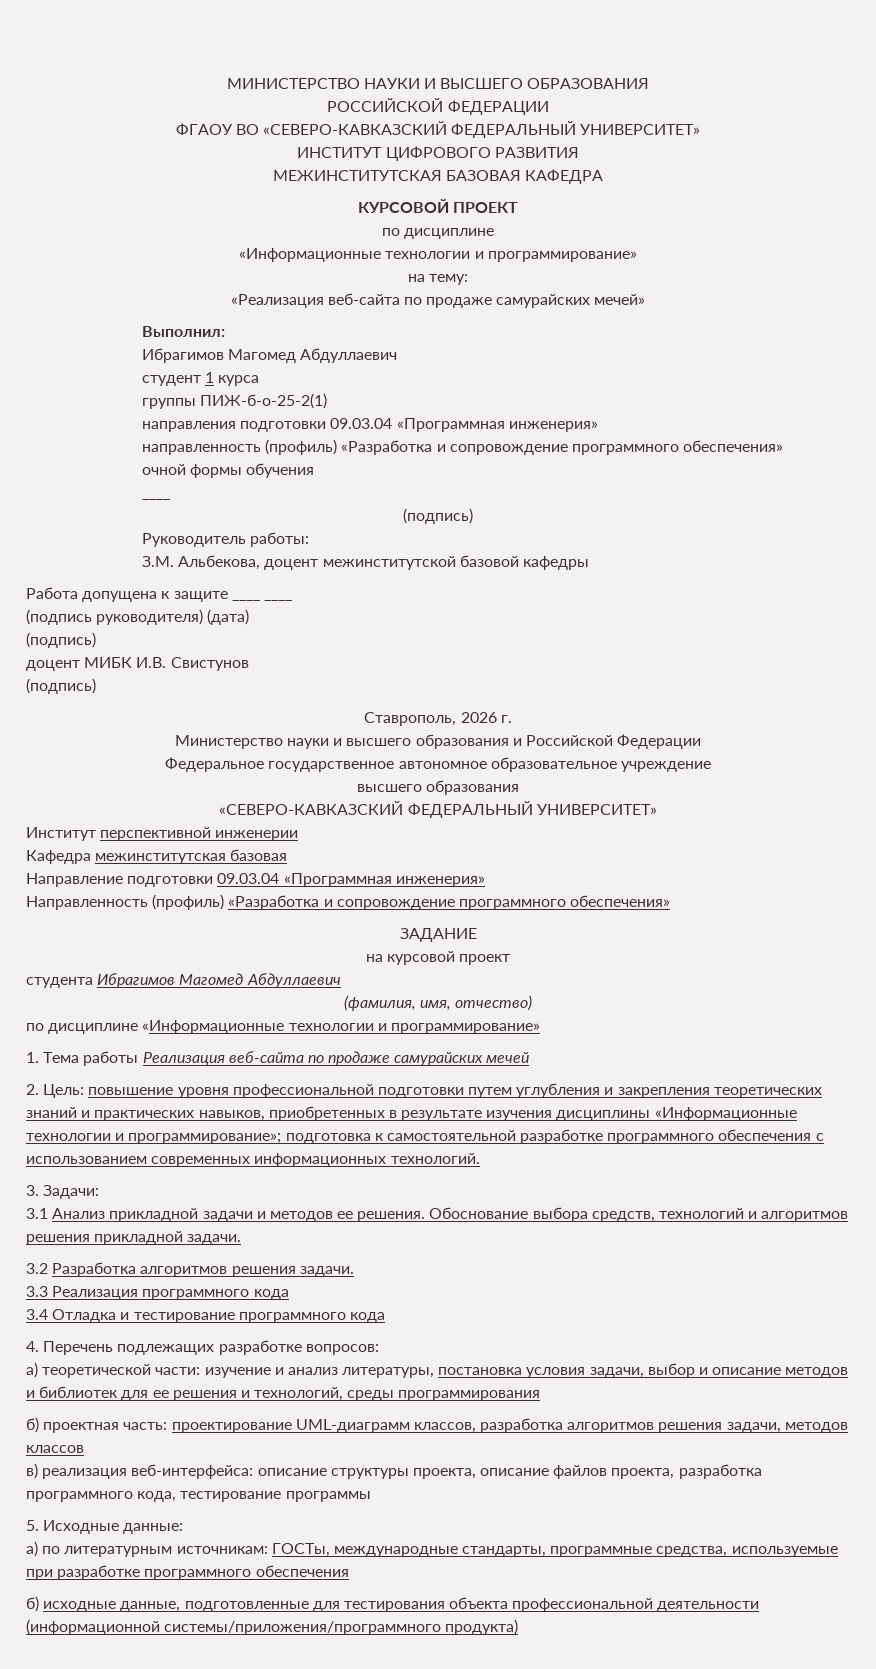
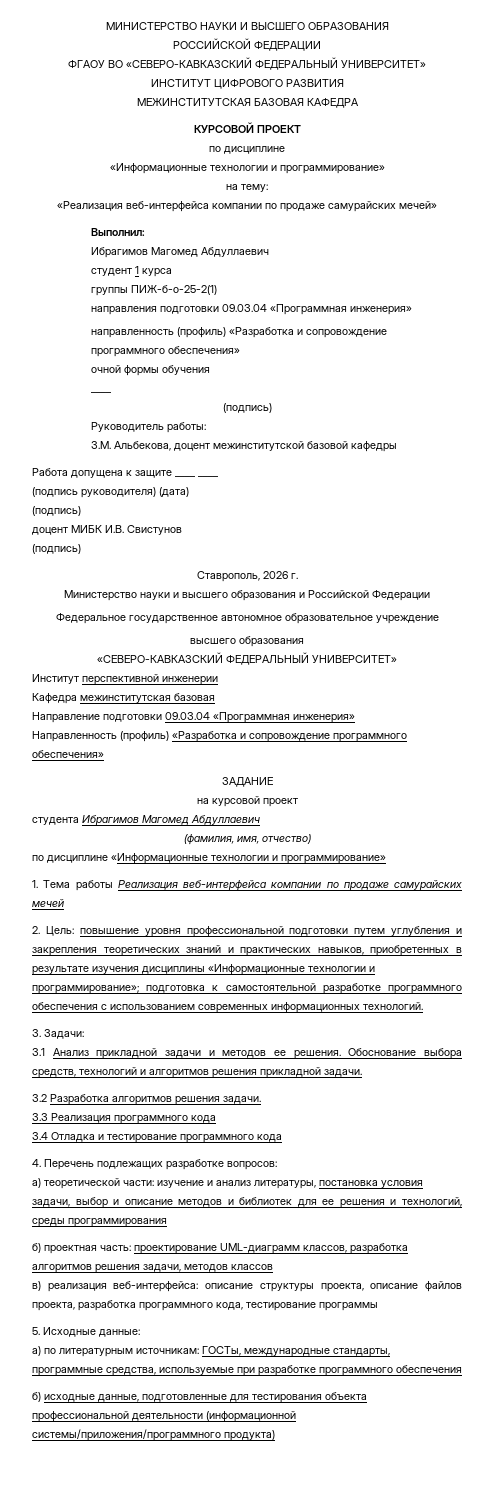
- «Реализация веб-сайта по продаже самурайских мечей»
+ «Реализация веб-интерфейса компании по продаже самурайских мечей»
- 1. Тема работы Реализация веб-сайта по продаже самурайских мечей
+ 1. Тема работы Реализация веб-интерфейса компании по продаже самурайских мечей

